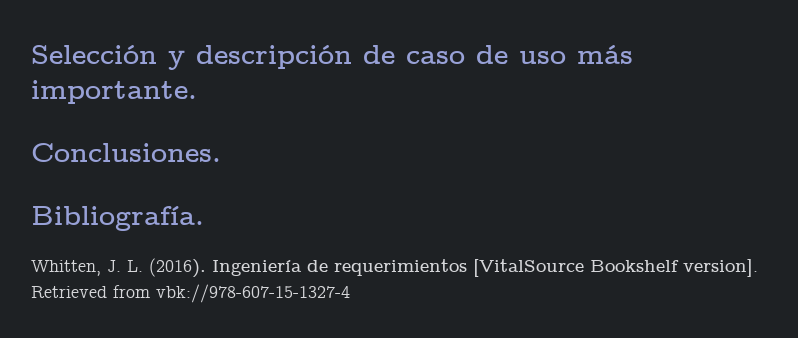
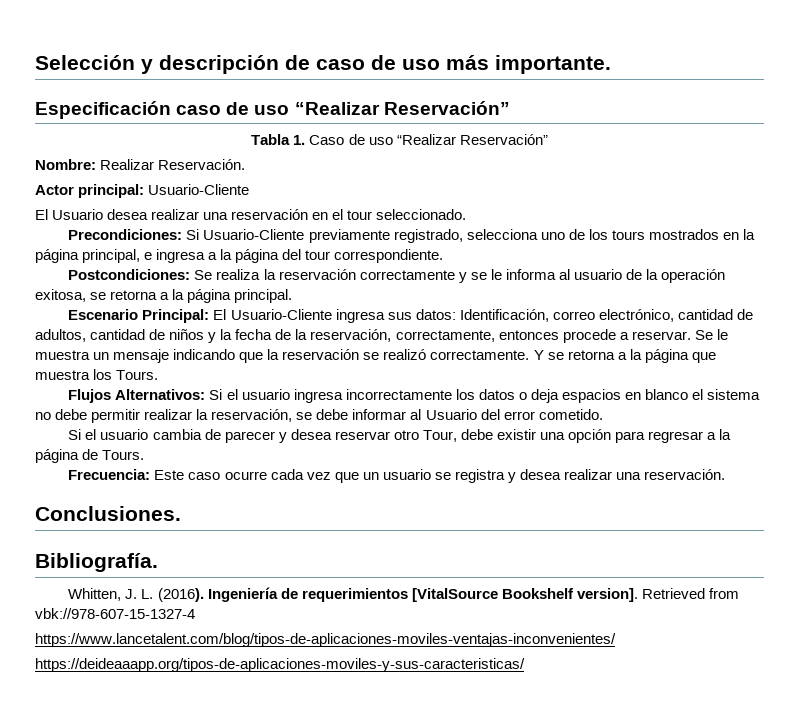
+ Especificación caso de uso “Realizar Reservación”
+ Tabla 1. Caso de uso “Realizar Reservación”
+ Nombre: Realizar Reservación.
+ Actor principal: Usuario-Cliente
+ El Usuario desea realizar una reservación en el tour seleccionado.
+ Precondiciones: Si Usuario-Cliente previamente registrado, selecciona uno de los tours mostrados en la página principal, e ingresa a la página del tour correspondiente.
+ Postcondiciones: Se realiza la reservación correctamente y se le informa al usuario de la operación exitosa, se retorna a la página principal.
+ Escenario Principal: El Usuario-Cliente ingresa sus datos: Identificación, correo electrónico, cantidad de adultos, cantidad de niños y la fecha de la reservación, correctamente, entonces procede a reservar. Se le muestra un mensaje indicando que la reservación se realizó correctamente. Y se retorna a la página que muestra los Tours.
+ Flujos Alternativos: Si el usuario ingresa incorrectamente los datos o deja espacios en blanco el sistema no debe permitir realizar la reservación, se debe informar al Usuario del error cometido.
+ Si el usuario cambia de parecer y desea reservar otro Tour, debe existir una opción para regresar a la página de Tours.
+ Frecuencia: Este caso ocurre cada vez que un usuario se registra y desea realizar una reservación.
+ https://www.lancetalent.com/blog/tipos-de-aplicaciones-moviles-ventajas-inconvenientes/
+ https://deideaaapp.org/tipos-de-aplicaciones-moviles-y-sus-caracteristicas/

